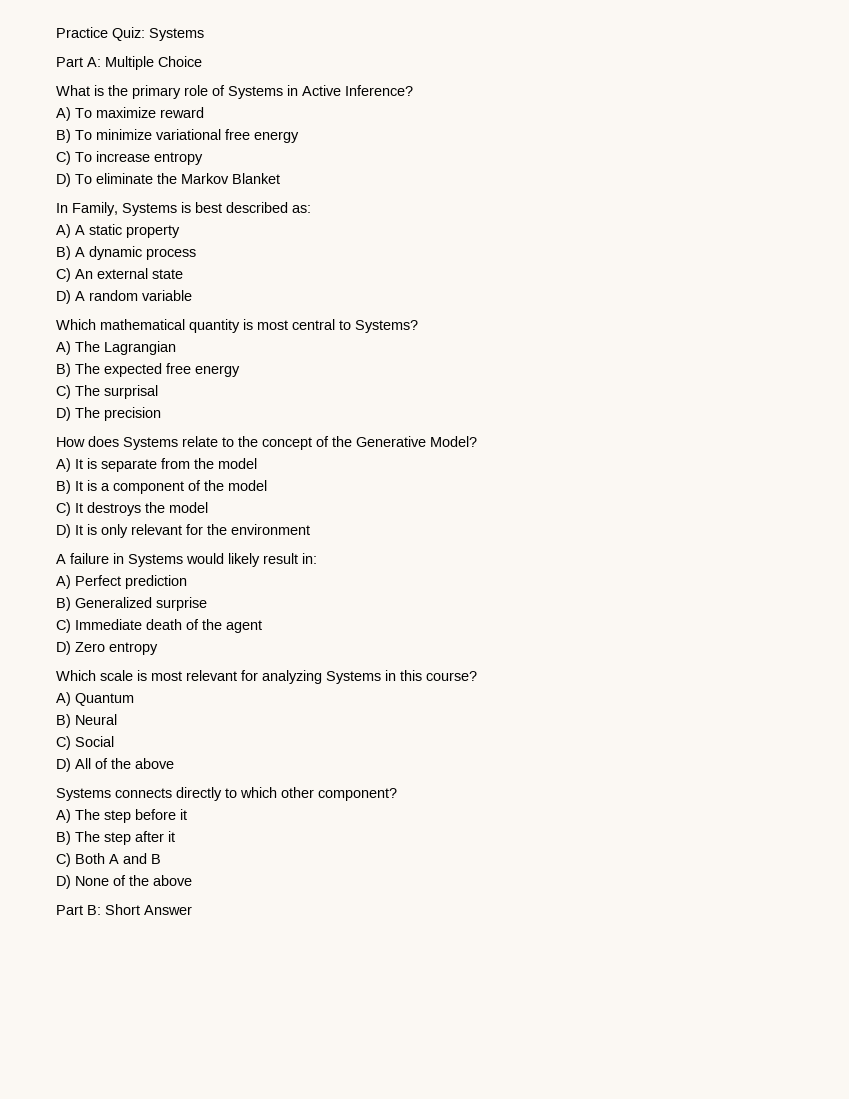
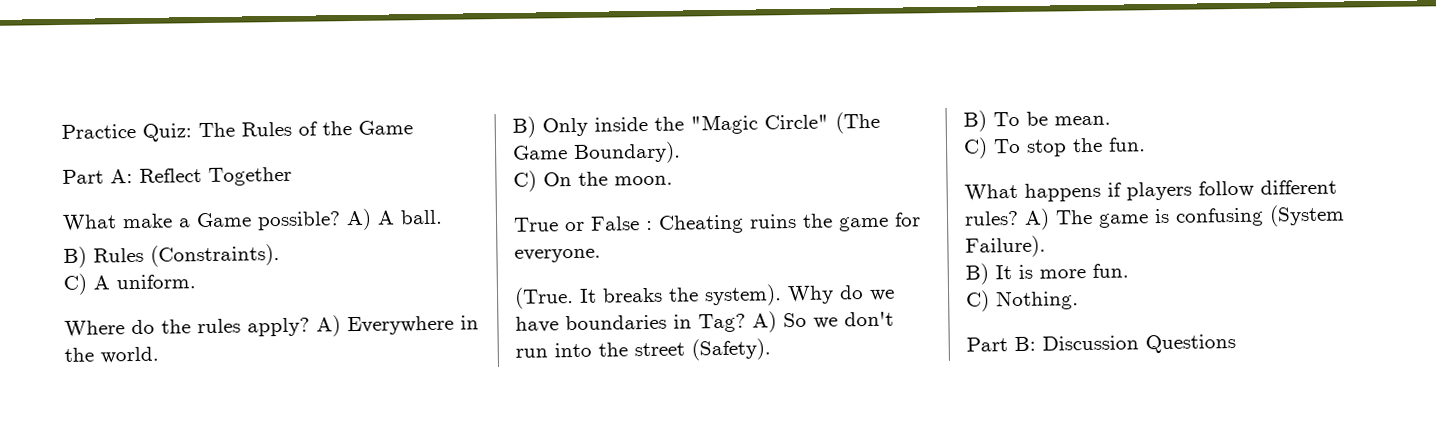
- Practice Quiz: Systems
+ Practice Quiz: The Rules of the Game
- Part A: Multiple Choice
- What is the primary role of Systems in Active Inference?
- A) To maximize reward
- B) To minimize variational free energy
- C) To increase entropy
- D) To eliminate the Markov Blanket
- In Family, Systems is best described as:
- A) A static property
- B) A dynamic process
- C) An external state
- D) A random variable
- Which mathematical quantity is most central to Systems?
- A) The Lagrangian
- B) The expected free energy
- C) The surprisal
- D) The precision
- How does Systems relate to the concept of the Generative Model?
- A) It is separate from the model
- B) It is a component of the model
- C) It destroys the model
- D) It is only relevant for the environment
- A failure in Systems would likely result in:
- A) Perfect prediction
- B) Generalized surprise
- C) Immediate death of the agent
- D) Zero entropy
- Which scale is most relevant for analyzing Systems in this course?
- A) Quantum
- B) Neural
- C) Social
- D) All of the above
- Systems connects directly to which other component?
- A) The step before it
- B) The step after it
- C) Both A and B
- D) None of the above
+ Part A: Reflect Together
+ What make a Game possible? A) A ball.
+ B) Rules (Constraints).
+ C) A uniform.
+ Where do the rules apply? A) Everywhere in the world.
+ B) Only inside the "Magic Circle" (The Game Boundary).
+ C) On the moon.
+ True or False : Cheating ruins the game for everyone.
+ (True. It breaks the system). Why do we have boundaries in Tag? A) So we don't run into the street (Safety).
+ B) To be mean.
+ C) To stop the fun.
+ What happens if players follow different rules? A) The game is confusing (System Failure).
+ B) It is more fun.
+ C) Nothing.
- Part B: Short Answer
+ Part B: Discussion Questions

